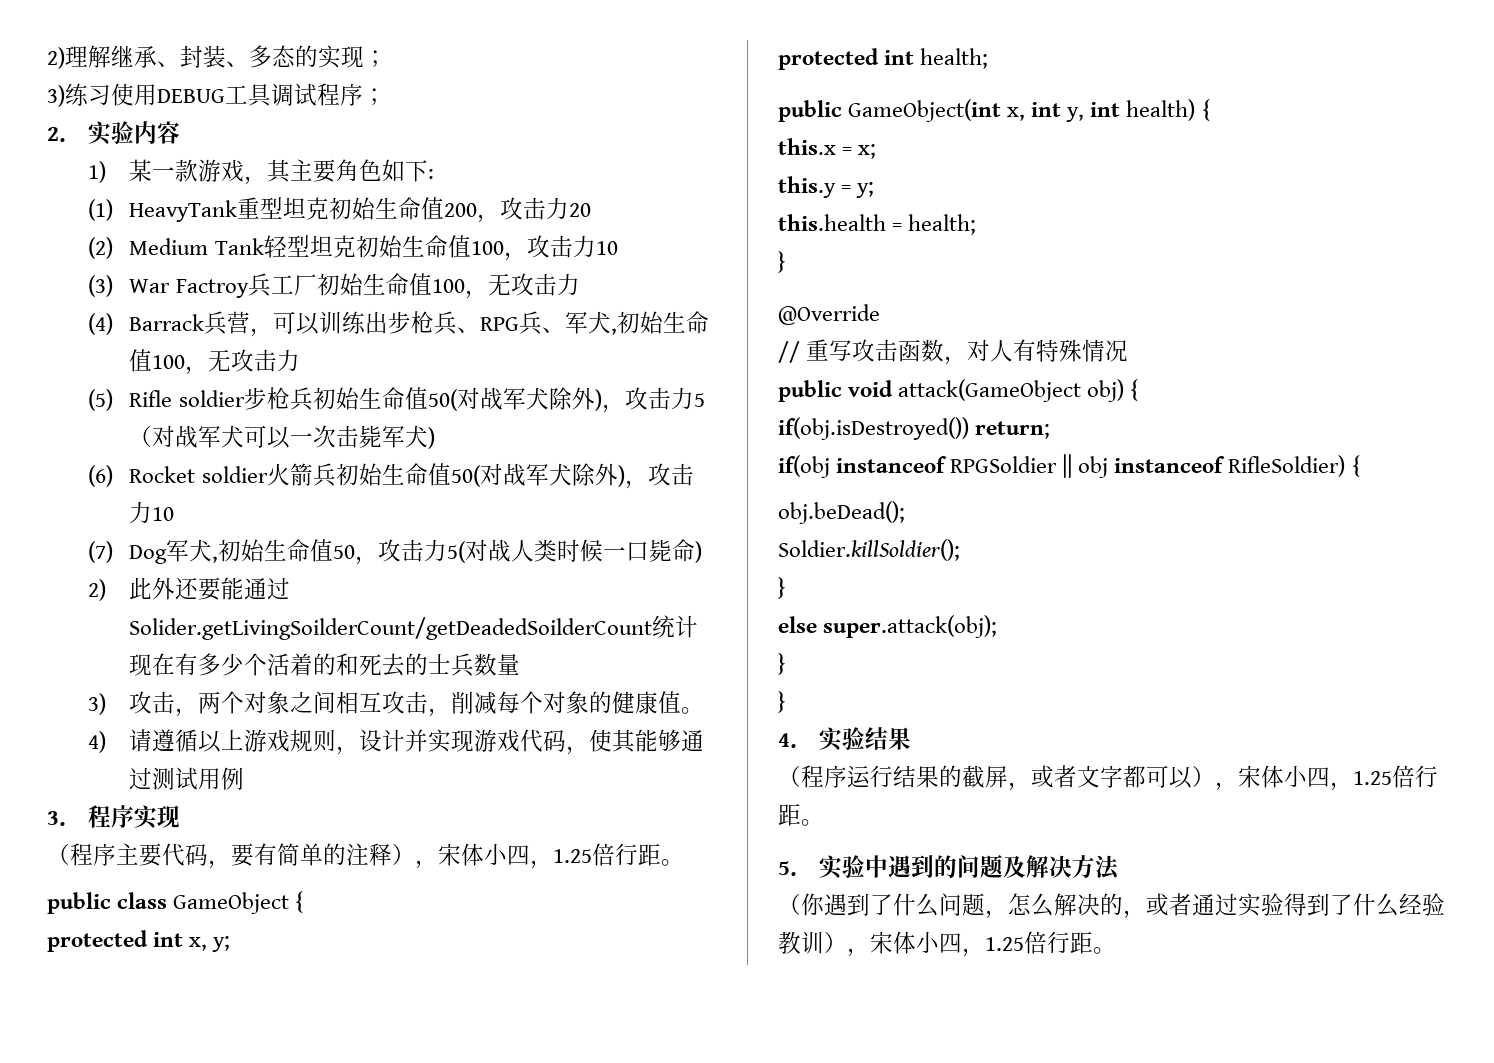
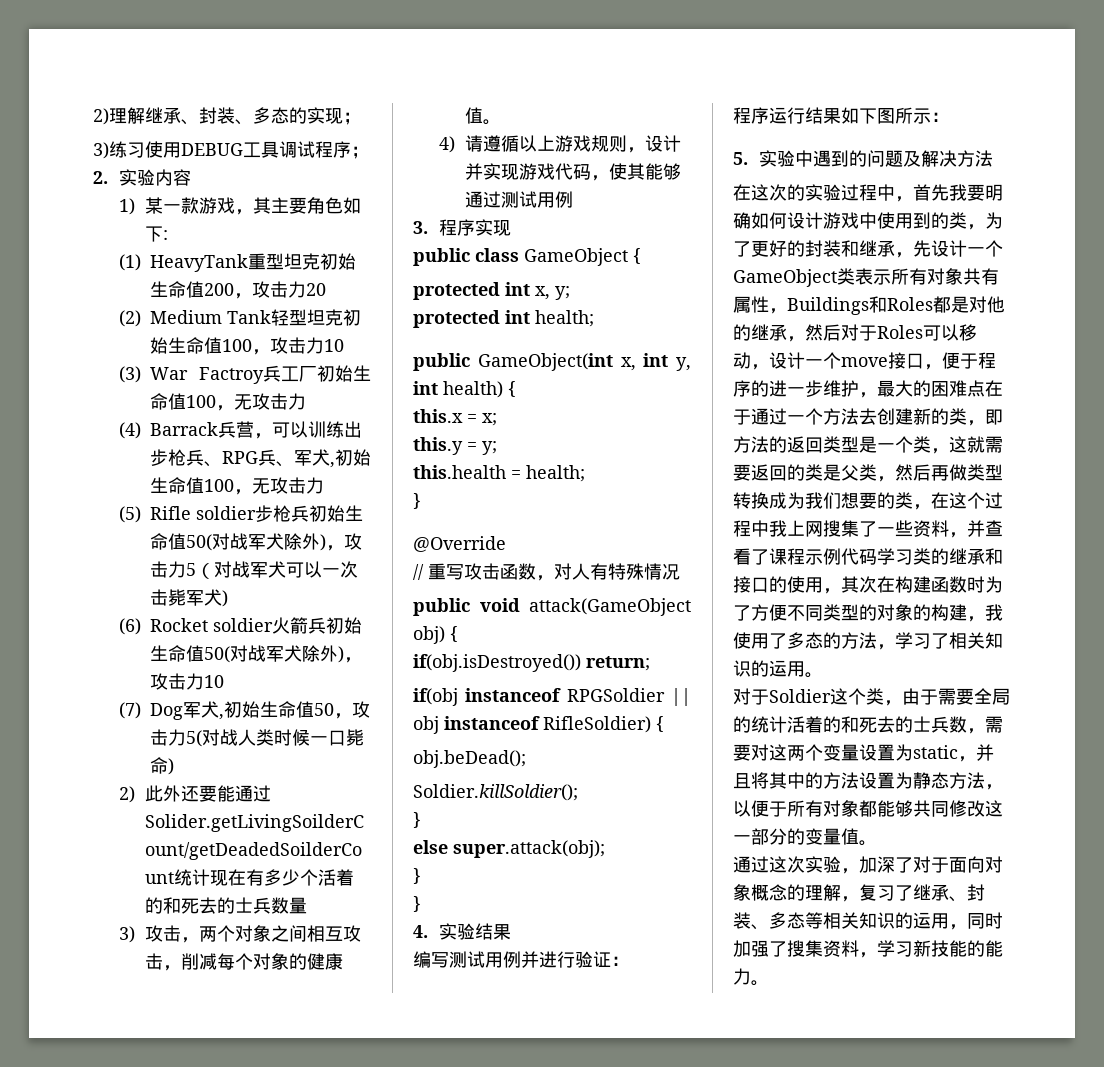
- （程序主要代码，要有简单的注释），宋体小四，1.25倍行距。
- （程序运行结果的截屏，或者文字都可以），宋体小四，1.25倍行距。
+ 编写测试用例并进行验证：
+ 程序运行结果如下图所示：
- （你遇到了什么问题，怎么解决的，或者通过实验得到了什么经验教训），宋体小四，1.25倍行距。
+ 在这次的实验过程中，首先我要明确如何设计游戏中使用到的类，为了更好的封装和继承，先设计一个GameObject类表示所有对象共有属性，Buildings和Roles都是对他的继承，然后对于Roles可以移动，设计一个move接口，便于程序的进一步维护，最大的困难点在于通过一个方法去创建新的类，即方法的返回类型是一个类，这就需要返回的类是父类，然后再做类型转换成为我们想要的类，在这个过程中我上网搜集了一些资料，并查看了课程示例代码学习类的继承和接口的使用，其次在构建函数时为了方便不同类型的对象的构建，我使用了多态的方法，学习了相关知识的运用。
+ 对于Soldier这个类，由于需要全局的统计活着的和死去的士兵数，需要对这两个变量设置为static，并且将其中的方法设置为静态方法，以便于所有对象都能够共同修改这一部分的变量值。
+ 通过这次实验，加深了对于面向对象概念的理解，复习了继承、封装、多态等相关知识的运用，同时加强了搜集资料，学习新技能的能力。

